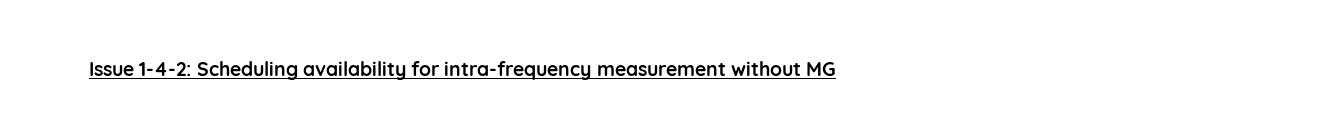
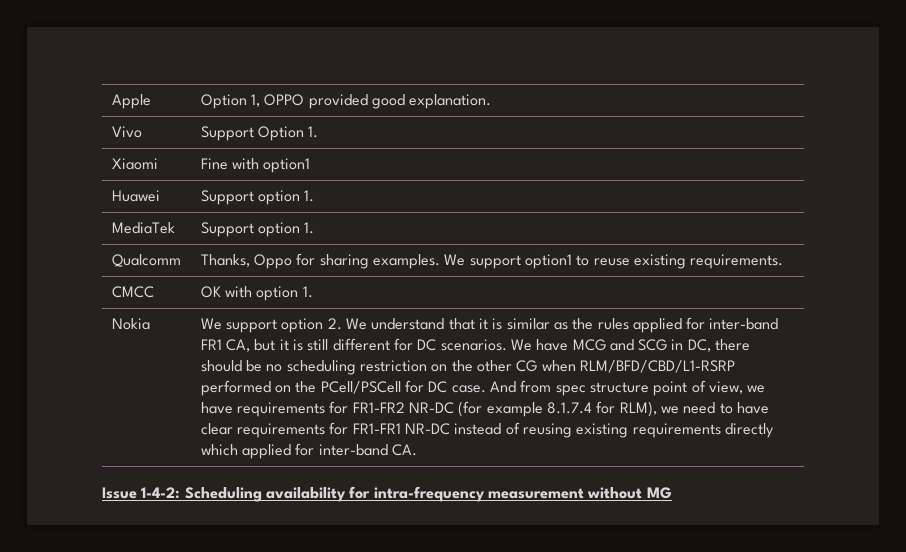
+ Apple | Option 1, OPPO provided good explanation.
+ Vivo | Support Option 1.
+ Xiaomi | Fine with option1
+ Huawei | Support option 1.
+ MediaTek | Support option 1.
+ Qualcomm | Thanks, Oppo for sharing examples. We support option1 to reuse existing requirements.
+ CMCC | OK with option 1.
+ Nokia | We support option 2. We understand that it is similar as the rules applied for inter-band FR1 CA, but it is still different for DC scenarios. We have MCG and SCG in DC, there should be no scheduling restriction on the other CG when RLM/BFD/CBD/L1-RSRP performed on the PCell/PSCell for DC case. And from spec structure point of view, we have requirements for FR1-FR2 NR-DC (for example 8.1.7.4 for RLM), we need to have clear requirements for FR1-FR1 NR-DC instead of reusing existing requirements directly which applied for inter-band CA.

